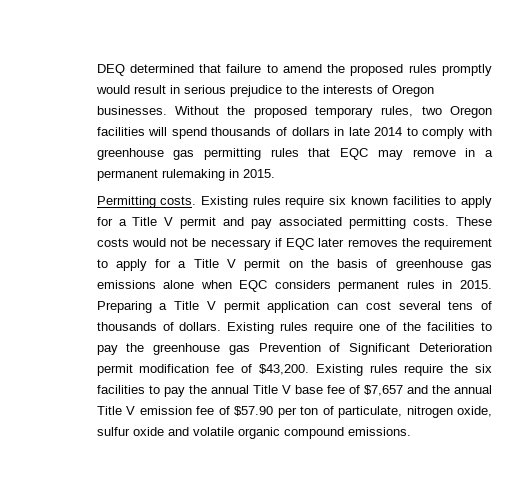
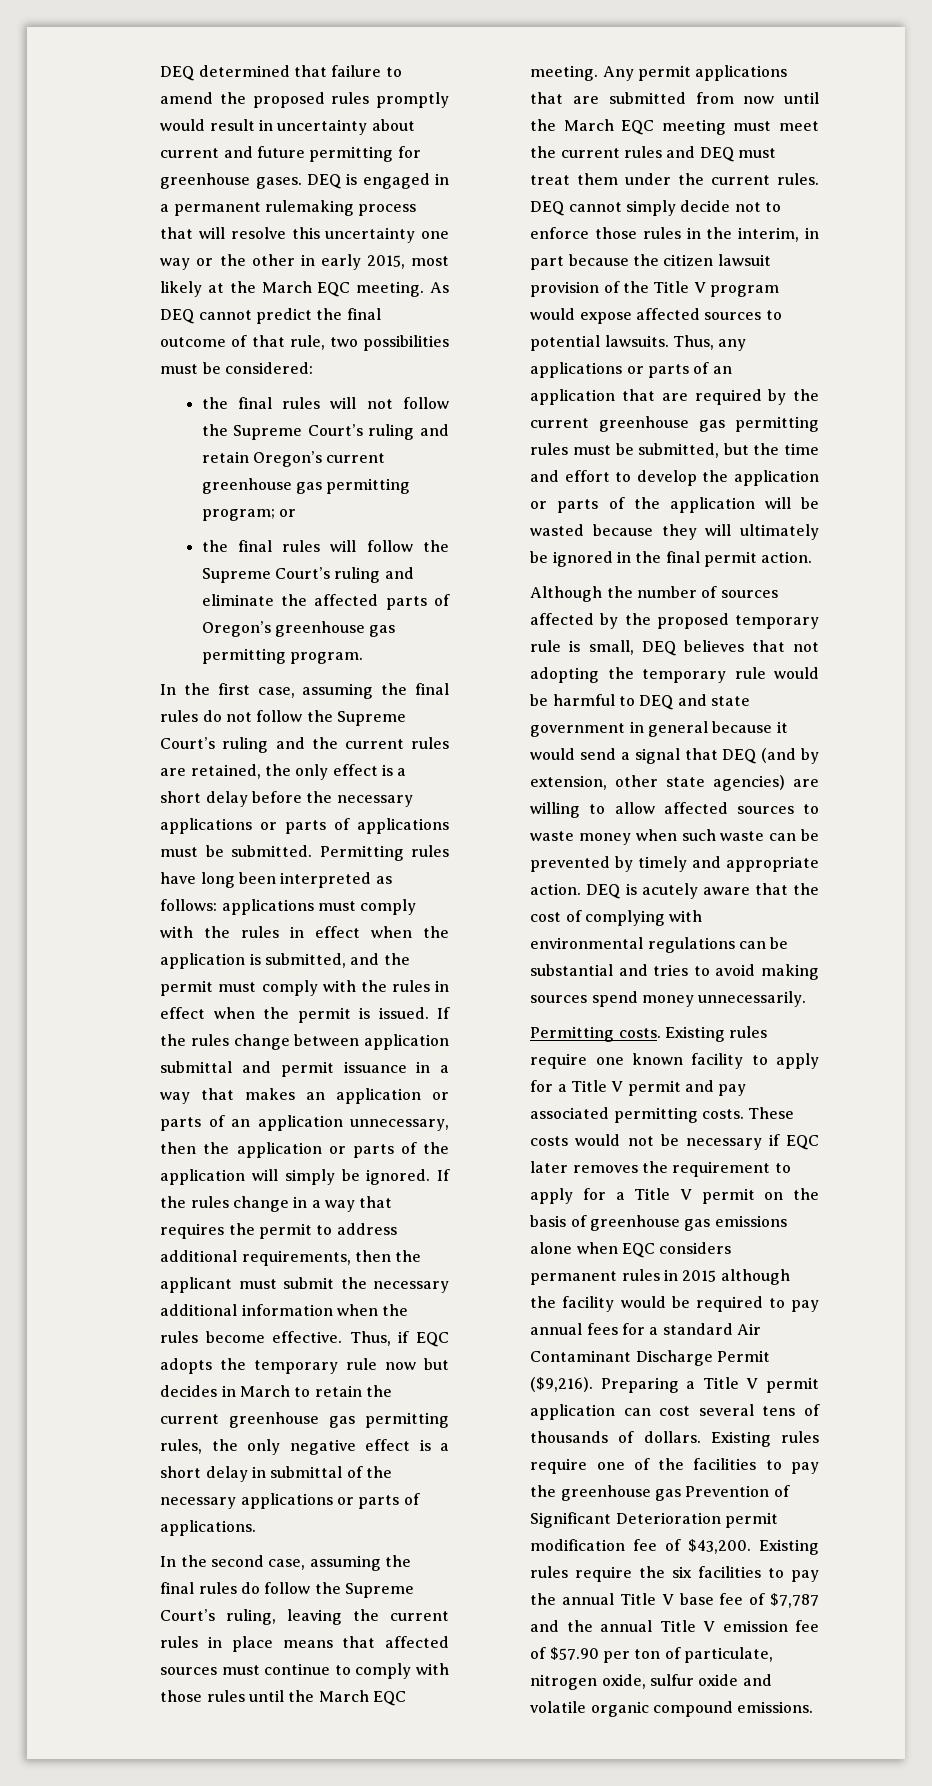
- DEQ determined that failure to amend the proposed rules promptly would result in serious prejudice to the interests of Oregon businesses. Without the proposed temporary rules, two Oregon facilities will spend thousands of dollars in late 2014 to comply with greenhouse gas permitting rules that EQC may remove in a permanent rulemaking in 2015.
+ DEQ determined that failure to amend the proposed rules promptly would result in uncertainty about current and future permitting for greenhouse gases. DEQ is engaged in a permanent rulemaking process that will resolve this uncertainty one way or the other in early 2015, most likely at the March EQC meeting. As DEQ cannot predict the final outcome of that rule, two possibilities must be considered:
+ the final rules will not follow the Supreme Court’s ruling and retain Oregon’s current greenhouse gas permitting program; or
+ the final rules will follow the Supreme Court’s ruling and eliminate the affected parts of Oregon’s greenhouse gas permitting program.
+ In the first case, assuming the final rules do not follow the Supreme Court’s ruling and the current rules are retained, the only effect is a short delay before the necessary applications or parts of applications must be submitted. Permitting rules have long been interpreted as follows: applications must comply with the rules in effect when the application is submitted, and the permit must comply with the rules in effect when the permit is issued. If the rules change between application submittal and permit issuance in a way that makes an application or parts of an application unnecessary, then the application or parts of the application will simply be ignored. If the rules change in a way that requires the permit to address additional requirements, then the applicant must submit the necessary additional information when the rules become effective. Thus, if EQC adopts the temporary rule now but decides in March to retain the current greenhouse gas permitting rules, the only negative effect is a short delay in submittal of the necessary applications or parts of applications.
+ In the second case, assuming the final rules do follow the Supreme Court’s ruling, leaving the current rules in place means that affected sources must continue to comply with those rules until the March EQC meeting. Any permit applications that are submitted from now until the March EQC meeting must meet the current rules and DEQ must treat them under the current rules. DEQ cannot simply decide not to enforce those rules in the interim, in part because the citizen lawsuit provision of the Title V program would expose affected sources to potential lawsuits. Thus, any applications or parts of an application that are required by the current greenhouse gas permitting rules must be submitted, but the time and effort to develop the application or parts of the application will be wasted because they will ultimately be ignored in the final permit action.
+ Although the number of sources affected by the proposed temporary rule is small, DEQ believes that not adopting the temporary rule would be harmful to DEQ and state government in general because it would send a signal that DEQ (and by extension, other state agencies) are willing to allow affected sources to waste money when such waste can be prevented by timely and appropriate action. DEQ is acutely aware that the cost of complying with environmental regulations can be substantial and tries to avoid making sources spend money unnecessarily.
- Existing rules require six known facilities to apply for a Title V permit and pay associated permitting costs.
+ Existing rules require one known facility to apply for a Title V permit and pay associated permitting costs.
- These costs would not be necessary if EQC later removes the requirement to apply for a Title V permit on the basis of greenhouse gas emissions alone when EQC considers permanent rules in 2015.
+ These costs would not be necessary if EQC later removes the requirement to apply for a Title V permit on the basis of greenhouse gas emissions alone when EQC considers permanent rules in 2015 although the facility would be required to pay annual fees for a standard Air Contaminant Discharge Permit ($9,216).
- Existing rules require the six facilities to pay the annual Title V base fee of $7,657 and the annual Title V emission fee of $57.90 per ton of particulate, nitrogen oxide, sulfur oxide and volatile organic compound emissions.
+ Existing rules require the six facilities to pay the annual Title V base fee of $7,787 and the annual Title V emission fee of $57.90 per ton of particulate, nitrogen oxide, sulfur oxide and volatile organic compound emissions.

